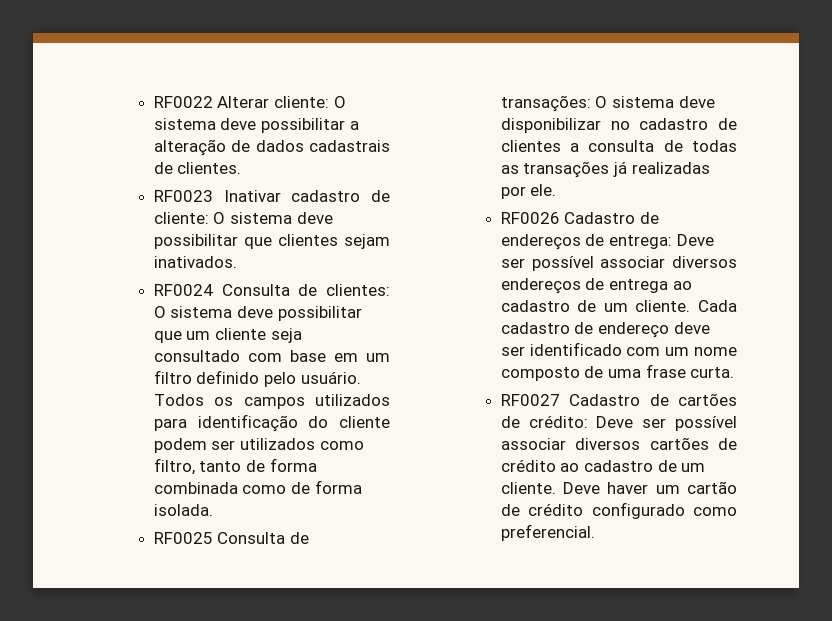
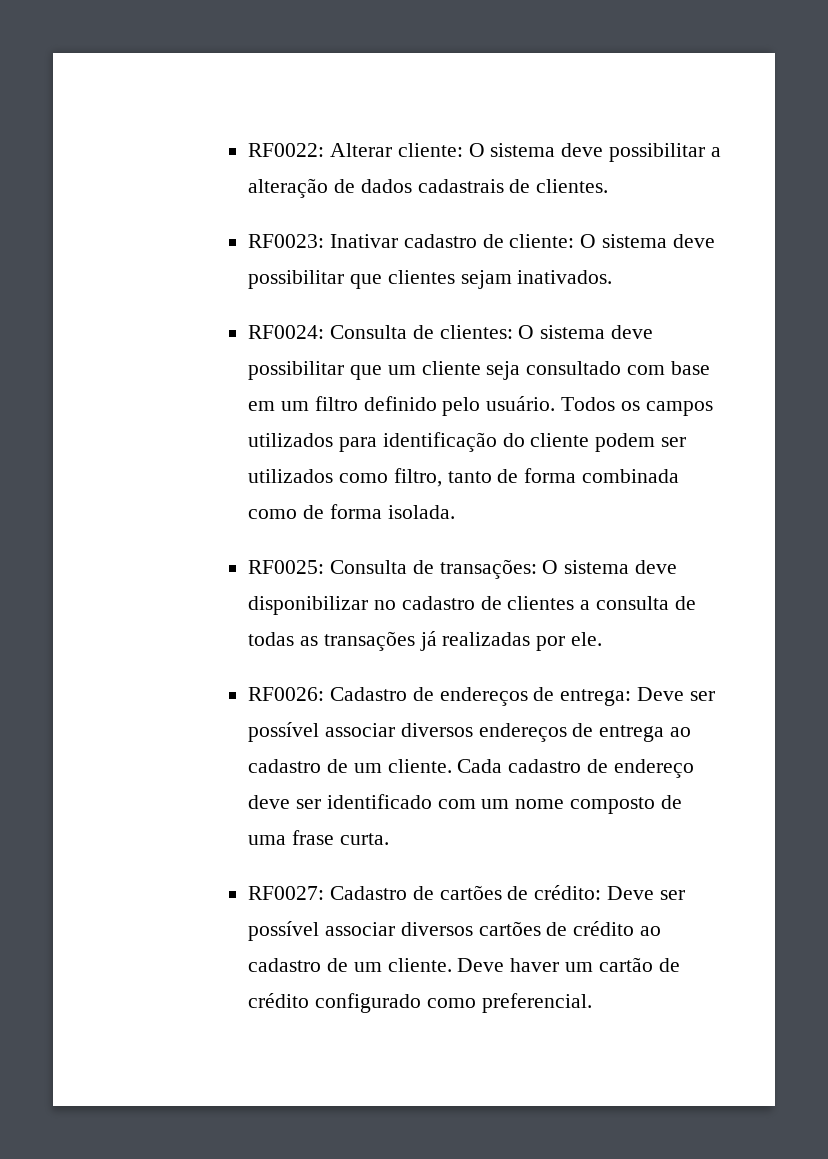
- RF0022 Alterar cliente: O sistema deve possibilitar a alteração de dados cadastrais de clientes.
+ RF0022: Alterar cliente: O sistema deve possibilitar a alteração de dados cadastrais de clientes.
- RF0023 Inativar cadastro de cliente: O sistema deve possibilitar que clientes sejam inativados.
+ RF0023: Inativar cadastro de cliente: O sistema deve possibilitar que clientes sejam inativados.
- RF0024 Consulta de clientes: O sistema deve possibilitar que um cliente seja consultado com base em um filtro definido pelo usuário.
+ RF0024: Consulta de clientes: O sistema deve possibilitar que um cliente seja consultado com base em um filtro definido pelo usuário.
- RF0025 Consulta de transações: O sistema deve disponibilizar no cadastro de clientes a consulta de todas as transações já realizadas por ele.
+ RF0025: Consulta de transações: O sistema deve disponibilizar no cadastro de clientes a consulta de todas as transações já realizadas por ele.
- RF0026 Cadastro de endereços de entrega: Deve ser possível associar diversos endereços de entrega ao cadastro de um cliente.
+ RF0026: Cadastro de endereços de entrega: Deve ser possível associar diversos endereços de entrega ao cadastro de um cliente.
- RF0027 Cadastro de cartões de crédito: Deve ser possível associar diversos cartões de crédito ao cadastro de um cliente.
+ RF0027: Cadastro de cartões de crédito: Deve ser possível associar diversos cartões de crédito ao cadastro de um cliente.

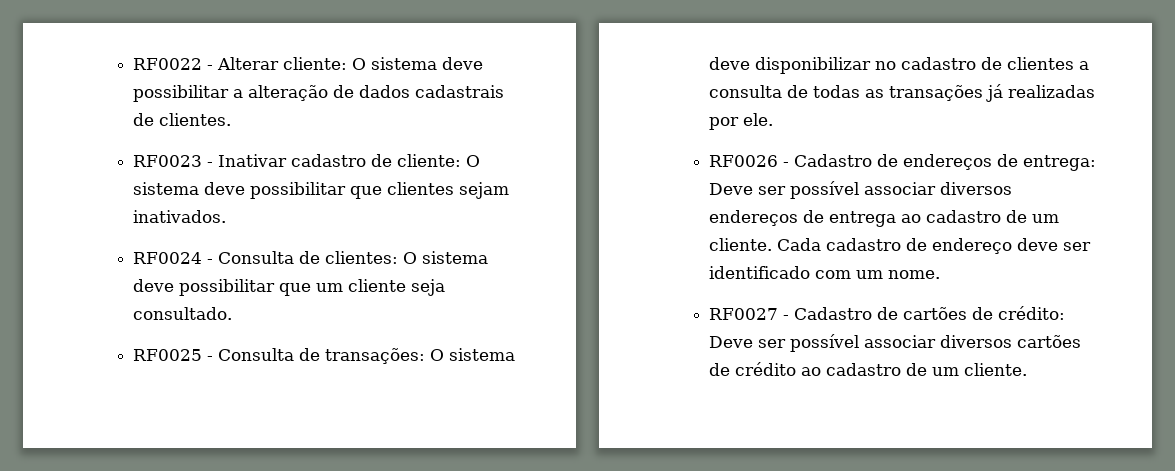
- RF0022: Alterar cliente: O sistema deve possibilitar a alteração de dados cadastrais de clientes.
+ RF0022 - Alterar cliente: O sistema deve possibilitar a alteração de dados cadastrais de clientes.
- RF0023: Inativar cadastro de cliente: O sistema deve possibilitar que clientes sejam inativados.
+ RF0023 - Inativar cadastro de cliente: O sistema deve possibilitar que clientes sejam inativados.
- RF0024: Consulta de clientes: O sistema deve possibilitar que um cliente seja consultado com base em um filtro definido pelo usuário. Todos os campos utilizados para identificação do cliente podem ser utilizados como filtro, tanto de forma combinada como de forma isolada.
- RF0025: Consulta de transações: O sistema deve disponibilizar no cadastro de clientes a consulta de todas as transações já realizadas por ele.
+ RF0024 - Consulta de clientes: O sistema deve possibilitar que um cliente seja consultado.
+ RF0025 - Consulta de transações: O sistema deve disponibilizar no cadastro de clientes a consulta de todas as transações já realizadas por ele.
- RF0026: Cadastro de endereços de entrega: Deve ser possível associar diversos endereços de entrega ao cadastro de um cliente.
+ RF0026 - Cadastro de endereços de entrega: Deve ser possível associar diversos endereços de entrega ao cadastro de um cliente.
- Cada cadastro de endereço deve ser identificado com um nome composto de uma frase curta.
- RF0027: Cadastro de cartões de crédito: Deve ser possível associar diversos cartões de crédito ao cadastro de um cliente. Deve haver um cartão de crédito configurado como preferencial.
+ Cada cadastro de endereço deve ser identificado com um nome.
+ RF0027 - Cadastro de cartões de crédito: Deve ser possível associar diversos cartões de crédito ao cadastro de um cliente.

